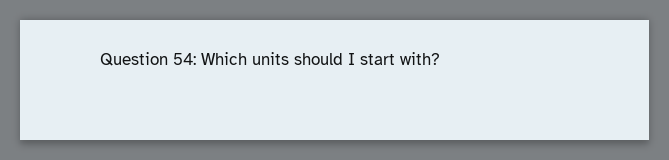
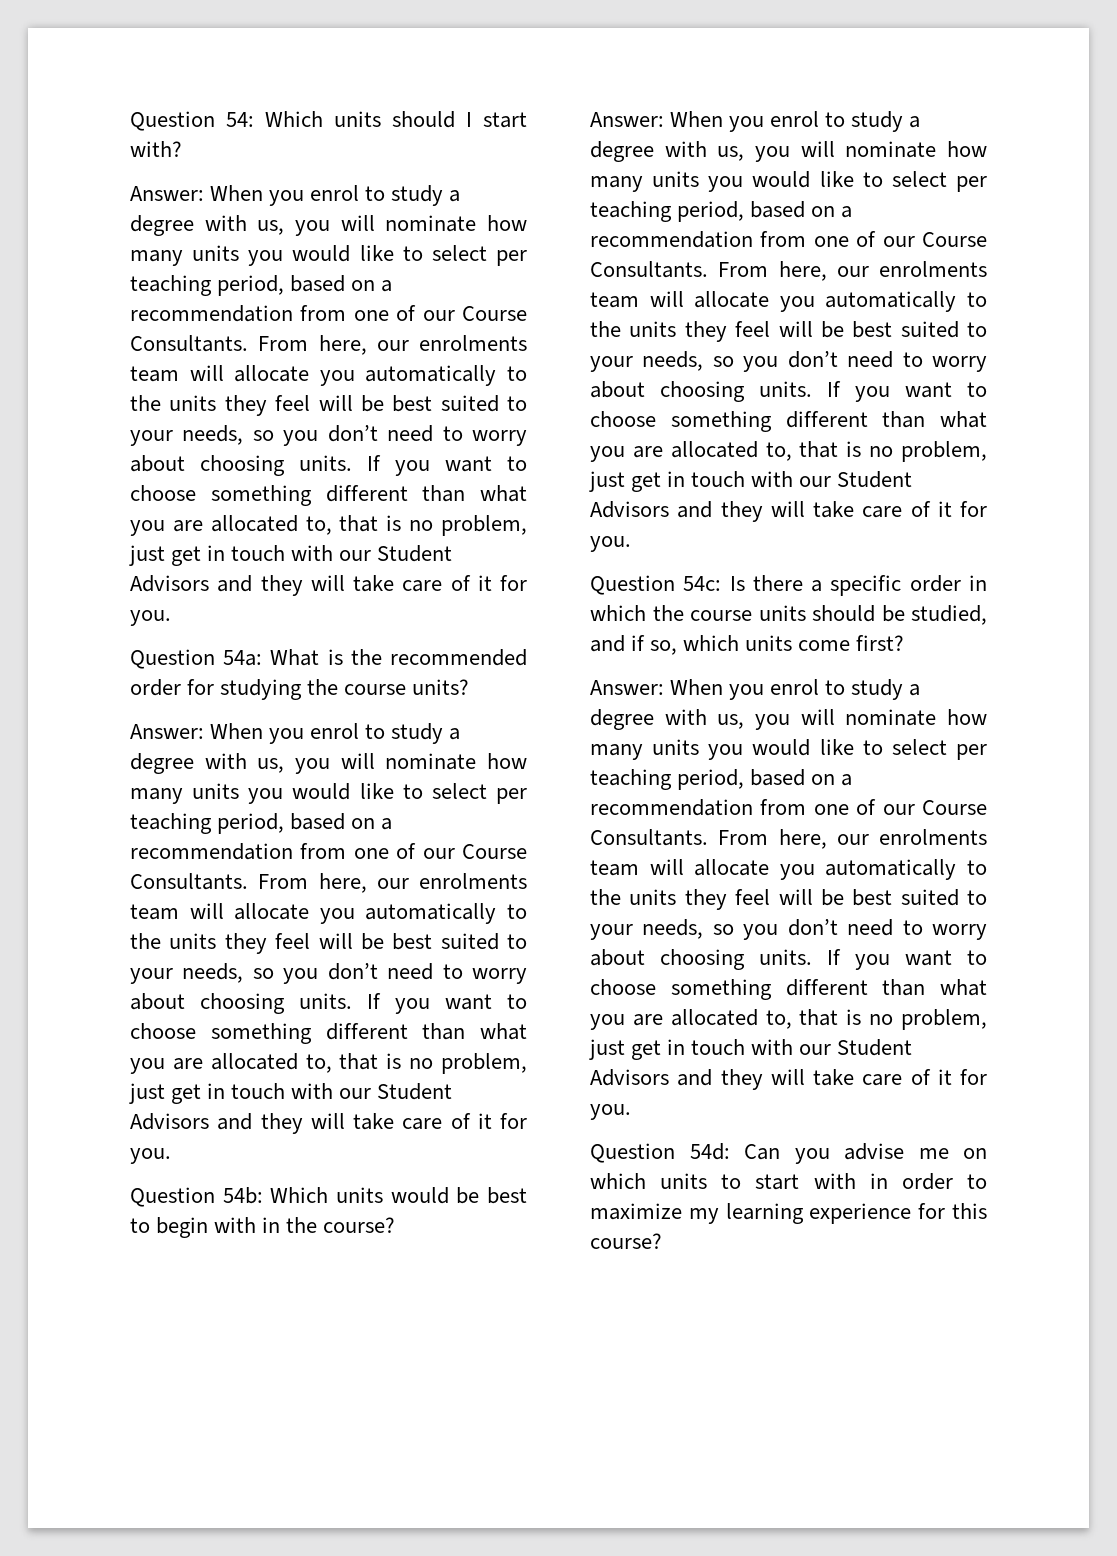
  Question 54: Which units should I start with?
+ Answer: When you enrol to study a degree with us, you will nominate how many units you would like to select per teaching period, based on a recommendation from one of our Course Consultants. From here, our enrolments team will allocate you automatically to the units they feel will be best suited to your needs, so you don’t need to worry about choosing units. If you want to choose something different than what you are allocated to, that is no problem, just get in touch with our Student Advisors and they will take care of it for you.
+ Question 54a: What is the recommended order for studying the course units?
+ Answer: When you enrol to study a degree with us, you will nominate how many units you would like to select per teaching period, based on a recommendation from one of our Course Consultants. From here, our enrolments team will allocate you automatically to the units they feel will be best suited to your needs, so you don’t need to worry about choosing units. If you want to choose something different than what you are allocated to, that is no problem, just get in touch with our Student Advisors and they will take care of it for you.
+ Question 54b: Which units would be best to begin with in the course?
+ Answer: When you enrol to study a degree with us, you will nominate how many units you would like to select per teaching period, based on a recommendation from one of our Course Consultants. From here, our enrolments team will allocate you automatically to the units they feel will be best suited to your needs, so you don’t need to worry about choosing units. If you want to choose something different than what you are allocated to, that is no problem, just get in touch with our Student Advisors and they will take care of it for you.
+ Question 54c: Is there a specific order in which the course units should be studied, and if so, which units come first?
+ Answer: When you enrol to study a degree with us, you will nominate how many units you would like to select per teaching period, based on a recommendation from one of our Course Consultants. From here, our enrolments team will allocate you automatically to the units they feel will be best suited to your needs, so you don’t need to worry about choosing units. If you want to choose something different than what you are allocated to, that is no problem, just get in touch with our Student Advisors and they will take care of it for you.
+ Question 54d: Can you advise me on which units to start with in order to maximize my learning experience for this course?

